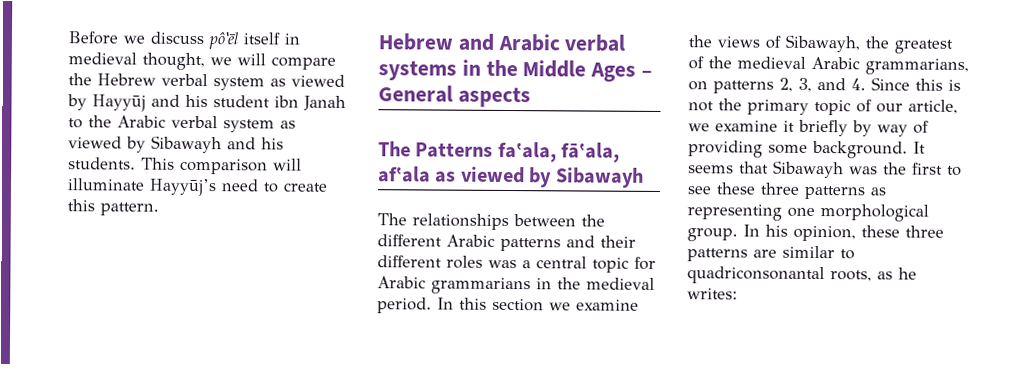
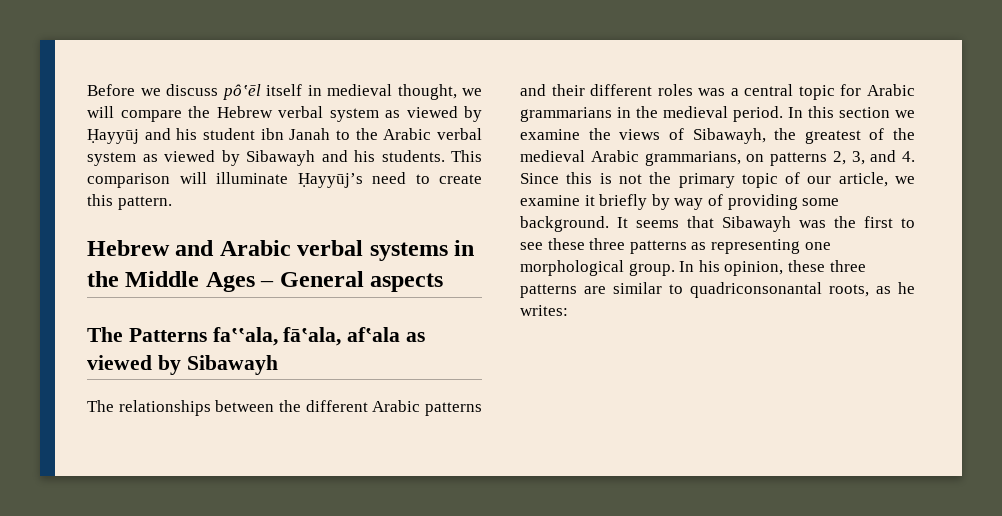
- Before we discuss pô‛ēl itself in medieval thought, we will compare the Hebrew verbal system as viewed by Hayyūj and his student ibn Janah to the Arabic verbal system as viewed by Sibawayh and his students.
+ Before we discuss pô‛ēl itself in medieval thought, we will compare the Hebrew verbal system as viewed by Ḥayyūj and his student ibn Janah to the Arabic verbal system as viewed by Sibawayh and his students.
- This comparison will illuminate Hayyūj’s need to create this pattern.
+ This comparison will illuminate Ḥayyūj’s need to create this pattern.
- The Patterns fa‛ala, fā‛ala, af‛ala as viewed by Sibawayh
+ The Patterns fa‛‛ala, fā‛ala, af‛ala as viewed by Sibawayh

